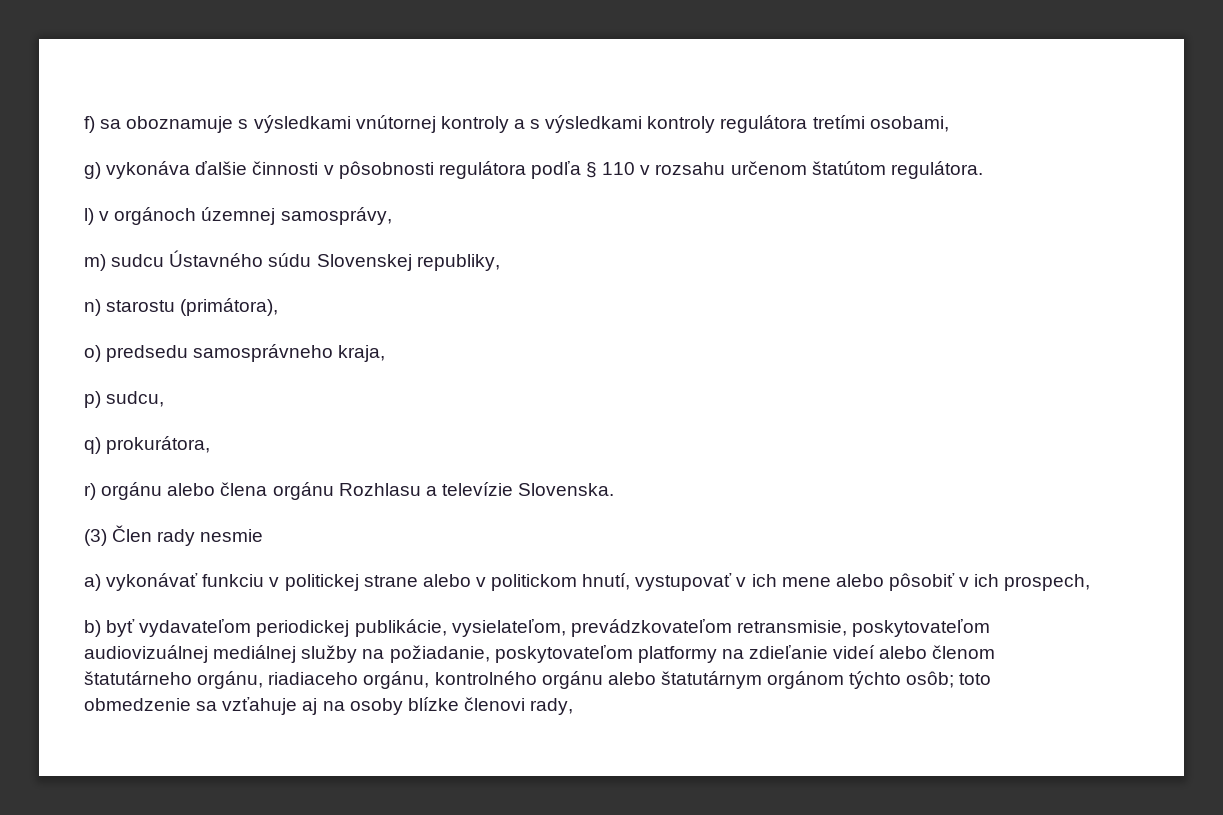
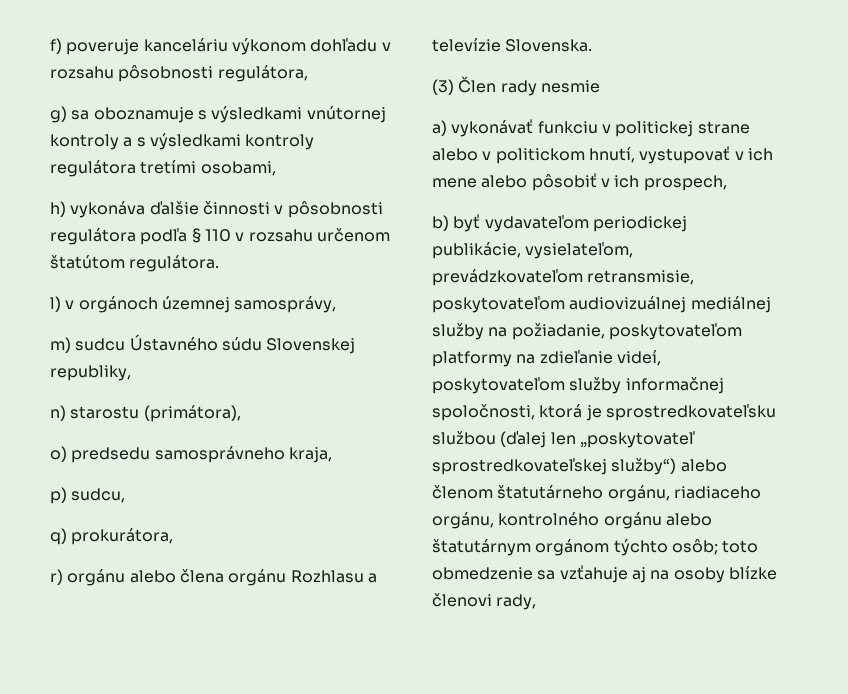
- f) sa oboznamuje s výsledkami vnútornej kontroly a s výsledkami kontroly regulátora tretími osobami,
+ f) poveruje kanceláriu výkonom dohľadu v rozsahu pôsobnosti regulátora,
+ g) sa oboznamuje s výsledkami vnútornej kontroly a s výsledkami kontroly regulátora tretími osobami,
- g) vykonáva ďalšie činnosti v pôsobnosti regulátora podľa § 110 v rozsahu určenom štatútom regulátora.
+ h) vykonáva ďalšie činnosti v pôsobnosti regulátora podľa § 110 v rozsahu určenom štatútom regulátora.
- b) byť vydavateľom periodickej publikácie, vysielateľom, prevádzkovateľom retransmisie, poskytovateľom audiovizuálnej mediálnej služby na požiadanie, poskytovateľom platformy na zdieľanie videí alebo členom štatutárneho orgánu, riadiaceho orgánu, kontrolného orgánu alebo štatutárnym orgánom týchto osôb; toto obmedzenie sa vzťahuje aj na osoby blízke členovi rady,
+ b) byť vydavateľom periodickej publikácie, vysielateľom, prevádzkovateľom retransmisie, poskytovateľom audiovizuálnej mediálnej služby na požiadanie, poskytovateľom platformy na zdieľanie videí, poskytovateľom služby informačnej spoločnosti, ktorá je sprostredkovateľsku službou (ďalej len „poskytovateľ sprostredkovateľskej služby“) alebo členom štatutárneho orgánu, riadiaceho orgánu, kontrolného orgánu alebo štatutárnym orgánom týchto osôb; toto obmedzenie sa vzťahuje aj na osoby blízke členovi rady,

